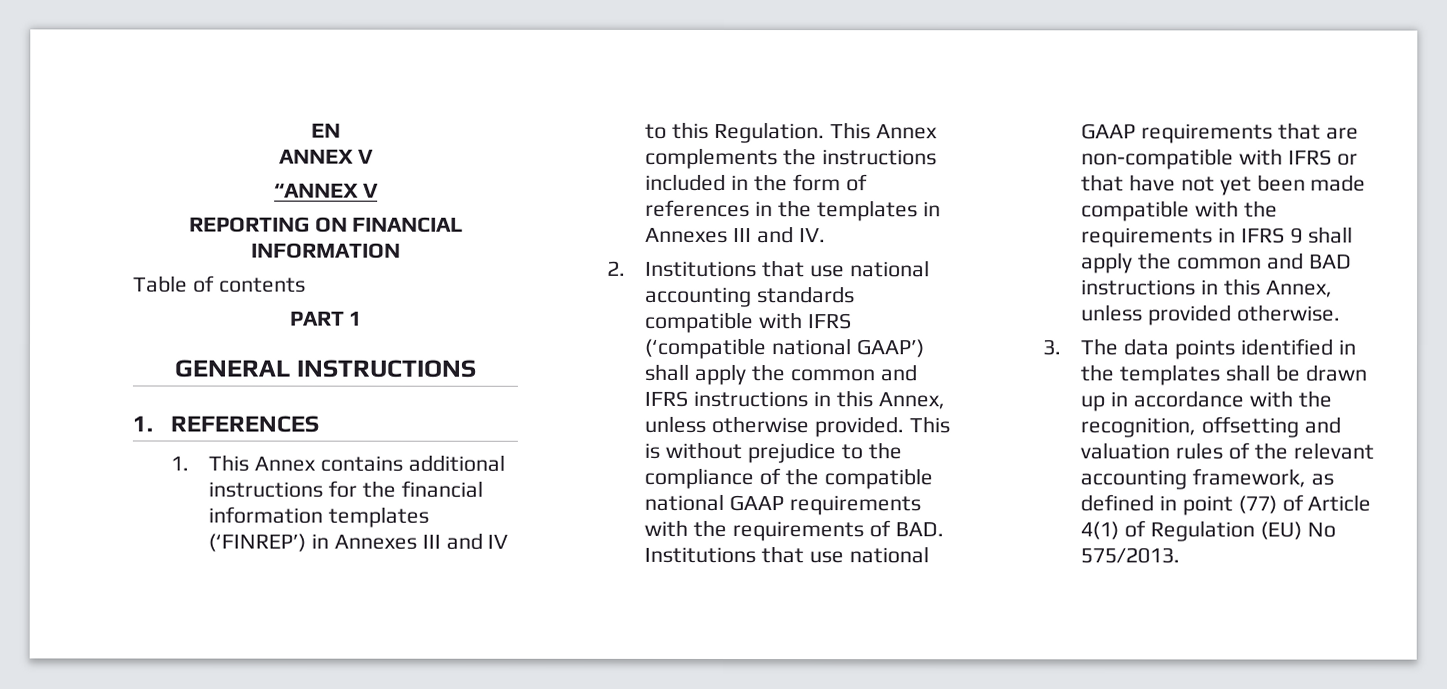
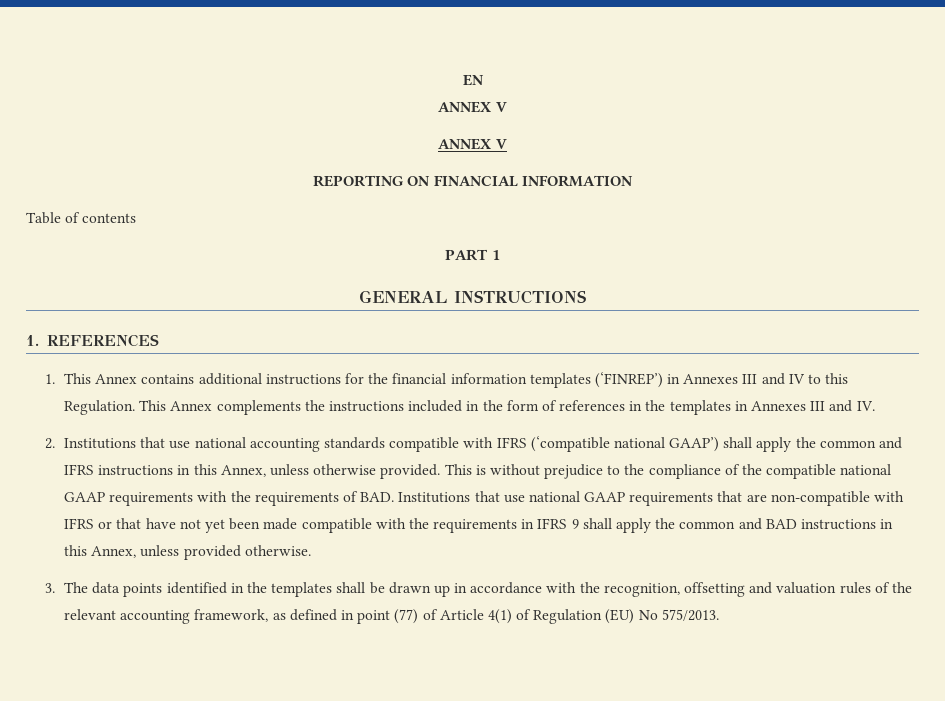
  EN
  ANNEX V
- “ANNEX V
+ ANNEX V

